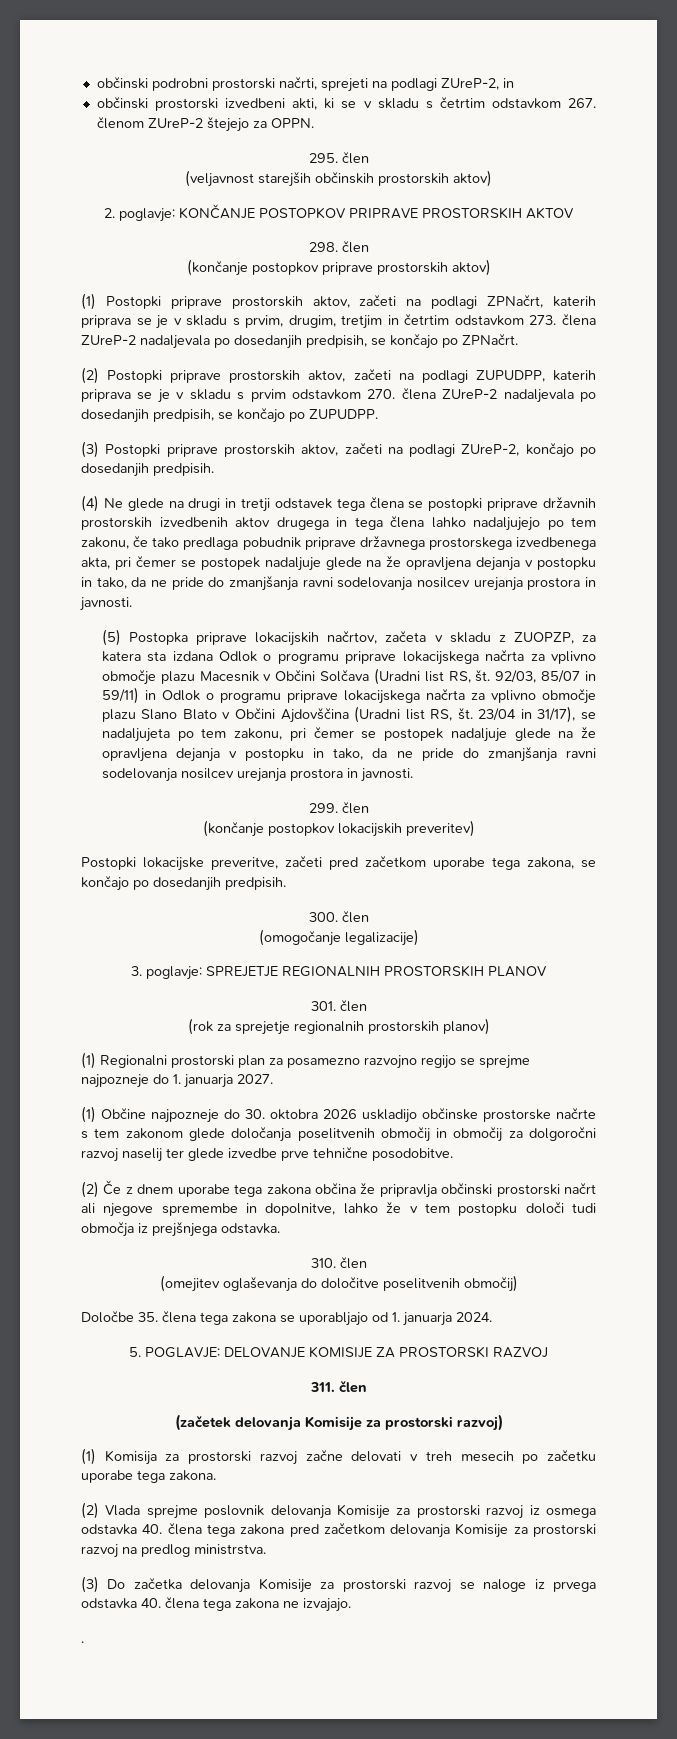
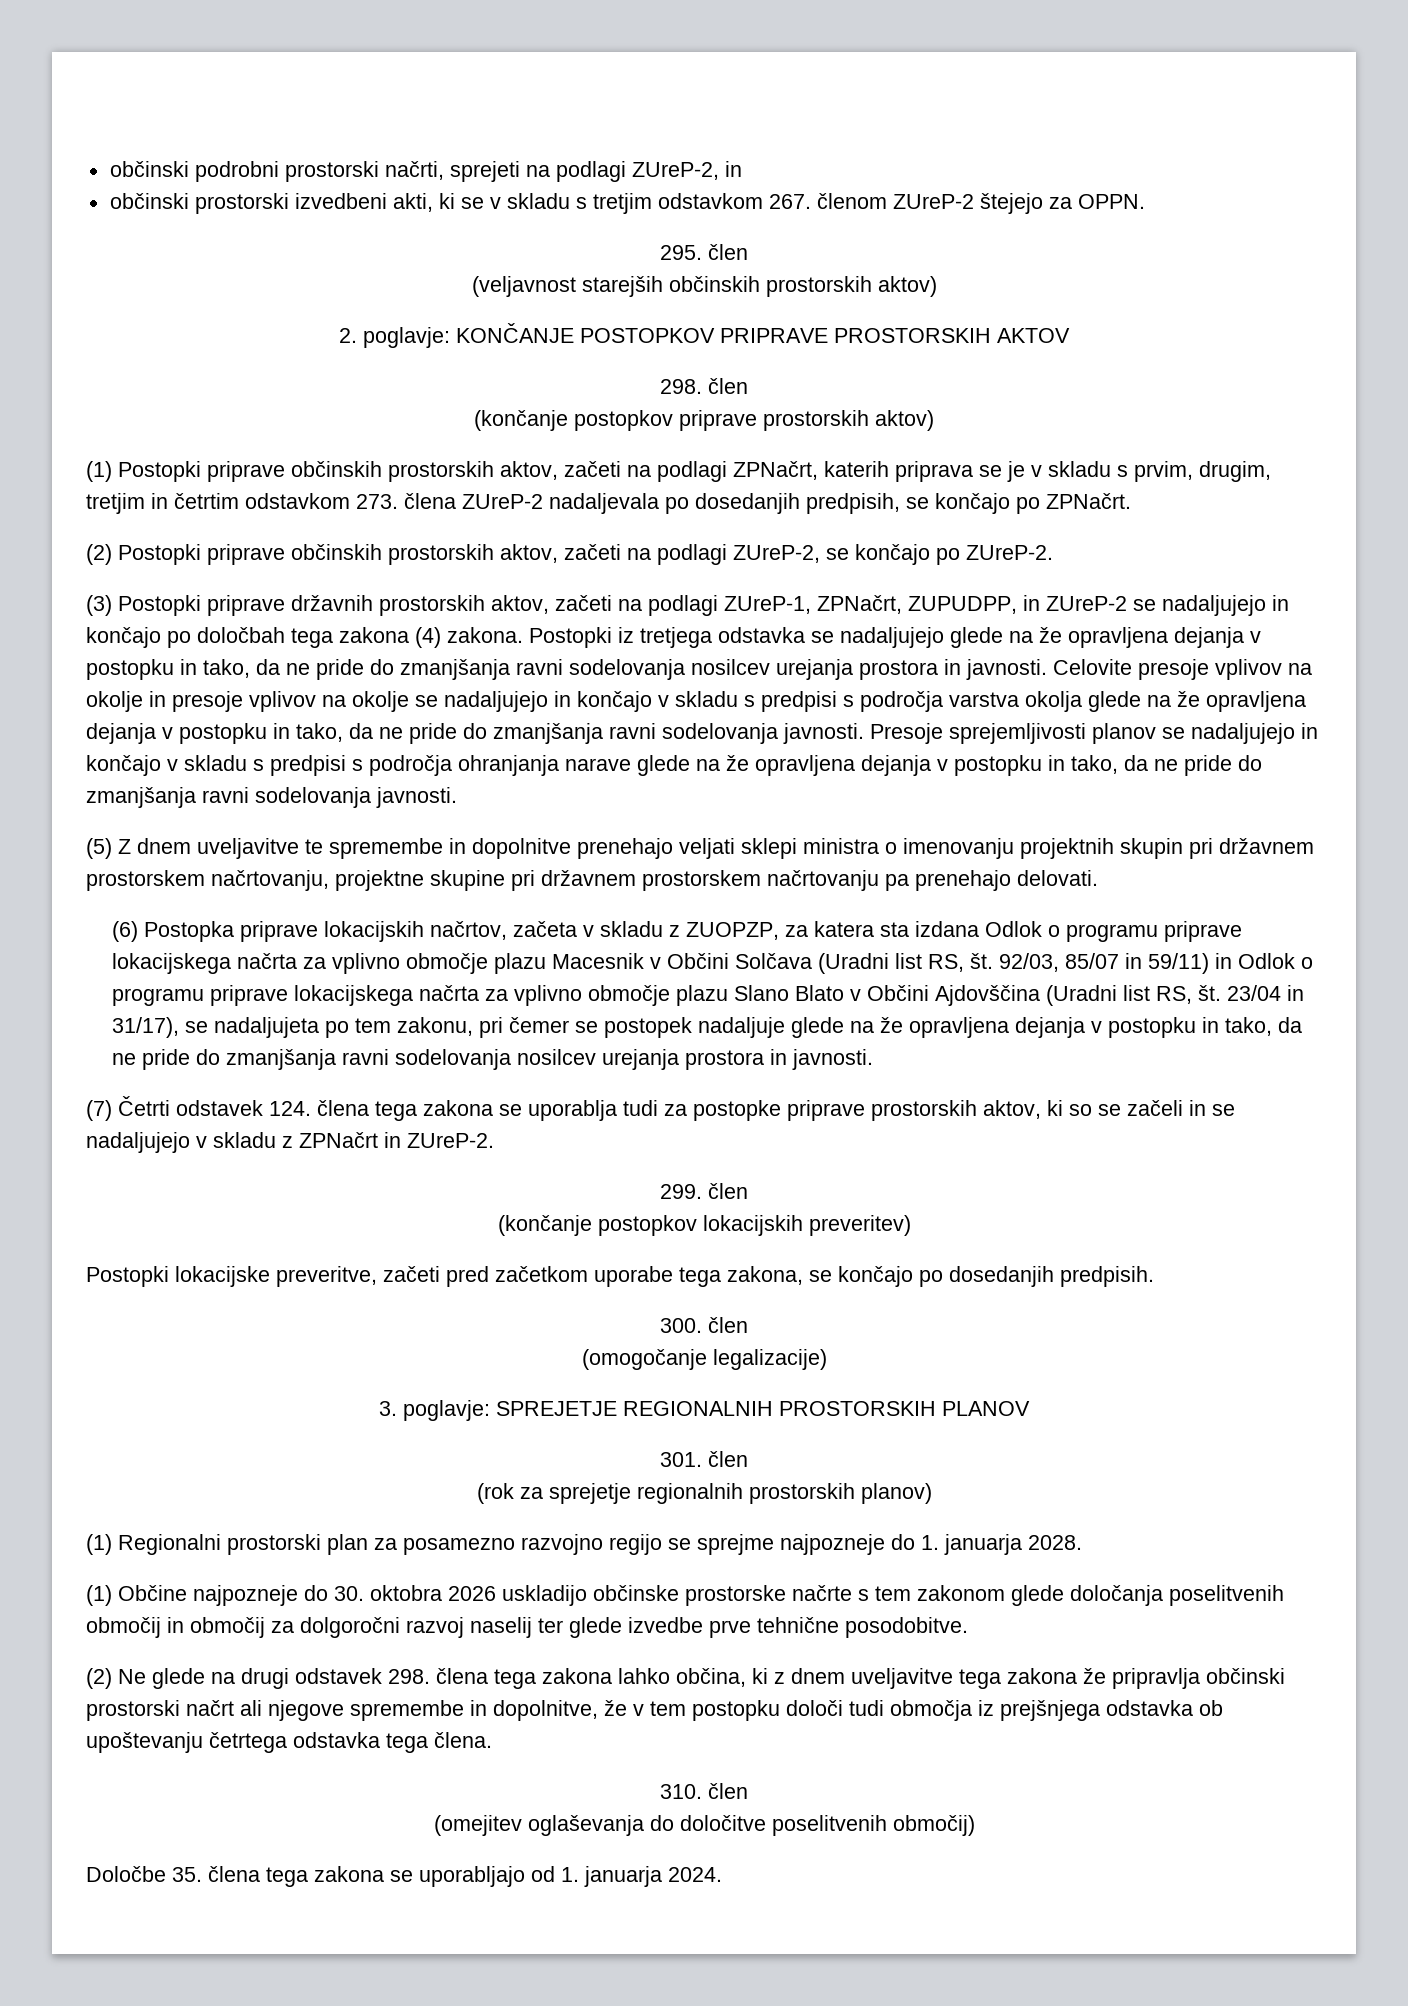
- občinski prostorski izvedbeni akti, ki se v skladu s četrtim odstavkom 267. členom ZUreP-2 štejejo za OPPN.
+ občinski prostorski izvedbeni akti, ki se v skladu s tretjim odstavkom 267. členom ZUreP-2 štejejo za OPPN.
- (1) Postopki priprave prostorskih aktov, začeti na podlagi ZPNačrt, katerih priprava se je v skladu s prvim, drugim, tretjim in četrtim odstavkom 273. člena ZUreP-2 nadaljevala po dosedanjih predpisih, se končajo po ZPNačrt.
+ (1) Postopki priprave občinskih prostorskih aktov, začeti na podlagi ZPNačrt, katerih priprava se je v skladu s prvim, drugim, tretjim in četrtim odstavkom 273. člena ZUreP-2 nadaljevala po dosedanjih predpisih, se končajo po ZPNačrt.
- (2) Postopki priprave prostorskih aktov, začeti na podlagi ZUPUDPP, katerih priprava se je v skladu s prvim odstavkom 270. člena ZUreP-2 nadaljevala po dosedanjih predpisih, se končajo po ZUPUDPP.
- (3) Postopki priprave prostorskih aktov, začeti na podlagi ZUreP-2, končajo po dosedanjih predpisih.
- (4) Ne glede na drugi in tretji odstavek tega člena se postopki priprave državnih prostorskih izvedbenih aktov drugega in tega člena lahko nadaljujejo po tem zakonu, če tako predlaga pobudnik priprave državnega prostorskega izvedbenega akta, pri čemer se postopek nadaljuje glede na že opravljena dejanja v postopku in tako, da ne pride do zmanjšanja ravni sodelovanja nosilcev urejanja prostora in javnosti.
- (5) Postopka priprave lokacijskih načrtov, začeta v skladu z ZUOPZP, za katera sta izdana Odlok o programu priprave lokacijskega načrta za vplivno območje plazu Macesnik v Občini Solčava (Uradni list RS, št.
+ (2) Postopki priprave občinskih prostorskih aktov, začeti na podlagi ZUreP-2, se končajo po ZUreP-2.
+ (3) Postopki priprave državnih prostorskih aktov, začeti na podlagi ZUreP-1, ZPNačrt, ZUPUDPP, in ZUreP-2 se nadaljujejo in končajo po določbah tega zakona (4) zakona. Postopki iz tretjega odstavka se nadaljujejo glede na že opravljena dejanja v postopku in tako, da ne pride do zmanjšanja ravni sodelovanja nosilcev urejanja prostora in javnosti. Celovite presoje vplivov na okolje in presoje vplivov na okolje se nadaljujejo in končajo v skladu s predpisi s področja varstva okolja glede na že opravljena dejanja v postopku in tako, da ne pride do zmanjšanja ravni sodelovanja javnosti. Presoje sprejemljivosti planov se nadaljujejo in končajo v skladu s predpisi s področja ohranjanja narave glede na že opravljena dejanja v postopku in tako, da ne pride do zmanjšanja ravni sodelovanja javnosti.
+ (5) Z dnem uveljavitve te spremembe in dopolnitve prenehajo veljati sklepi ministra o imenovanju projektnih skupin pri državnem prostorskem načrtovanju, projektne skupine pri državnem prostorskem načrtovanju pa prenehajo delovati.
+ (6) Postopka priprave lokacijskih načrtov, začeta v skladu z ZUOPZP, za katera sta izdana Odlok o programu priprave lokacijskega načrta za vplivno območje plazu Macesnik v Občini Solčava (Uradni list RS, št.
+ (7) Četrti odstavek 124. člena tega zakona se uporablja tudi za postopke priprave prostorskih aktov, ki so se začeli in se nadaljujejo v skladu z ZPNačrt in ZUreP-2.
- (1) Regionalni prostorski plan za posamezno razvojno regijo se sprejme najpozneje do 1. januarja 2027.
+ (1) Regionalni prostorski plan za posamezno razvojno regijo se sprejme najpozneje do 1. januarja 2028.
- (2) Če z dnem uporabe tega zakona občina že pripravlja občinski prostorski načrt ali njegove spremembe in dopolnitve, lahko že v tem postopku določi tudi območja iz prejšnjega odstavka.
+ (2) Ne glede na drugi odstavek 298. člena tega zakona lahko občina, ki z dnem uveljavitve tega zakona že pripravlja občinski prostorski načrt ali njegove spremembe in dopolnitve, že v tem postopku določi tudi območja iz prejšnjega odstavka ob upoštevanju četrtega odstavka tega člena.
- 5. POGLAVJE: DELOVANJE KOMISIJE ZA PROSTORSKI RAZVOJ
- 311. člen
- (začetek delovanja Komisije za prostorski razvoj)
- (1) Komisija za prostorski razvoj začne delovati v treh mesecih po začetku uporabe tega zakona.
- (2) Vlada sprejme poslovnik delovanja Komisije za prostorski razvoj iz osmega odstavka 40. člena tega zakona pred začetkom delovanja Komisije za prostorski razvoj na predlog ministrstva.
- (3) Do začetka delovanja Komisije za prostorski razvoj se naloge iz prvega odstavka 40. člena tega zakona ne izvajajo.
- .

